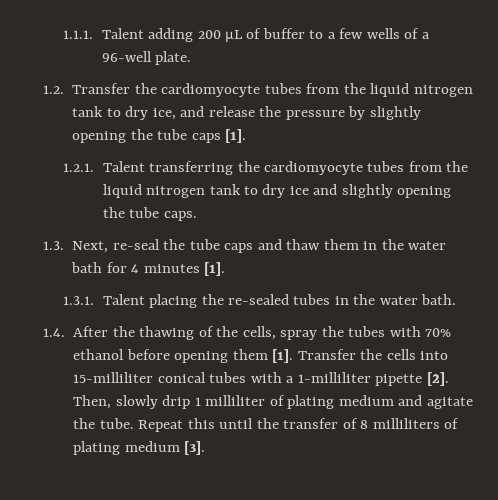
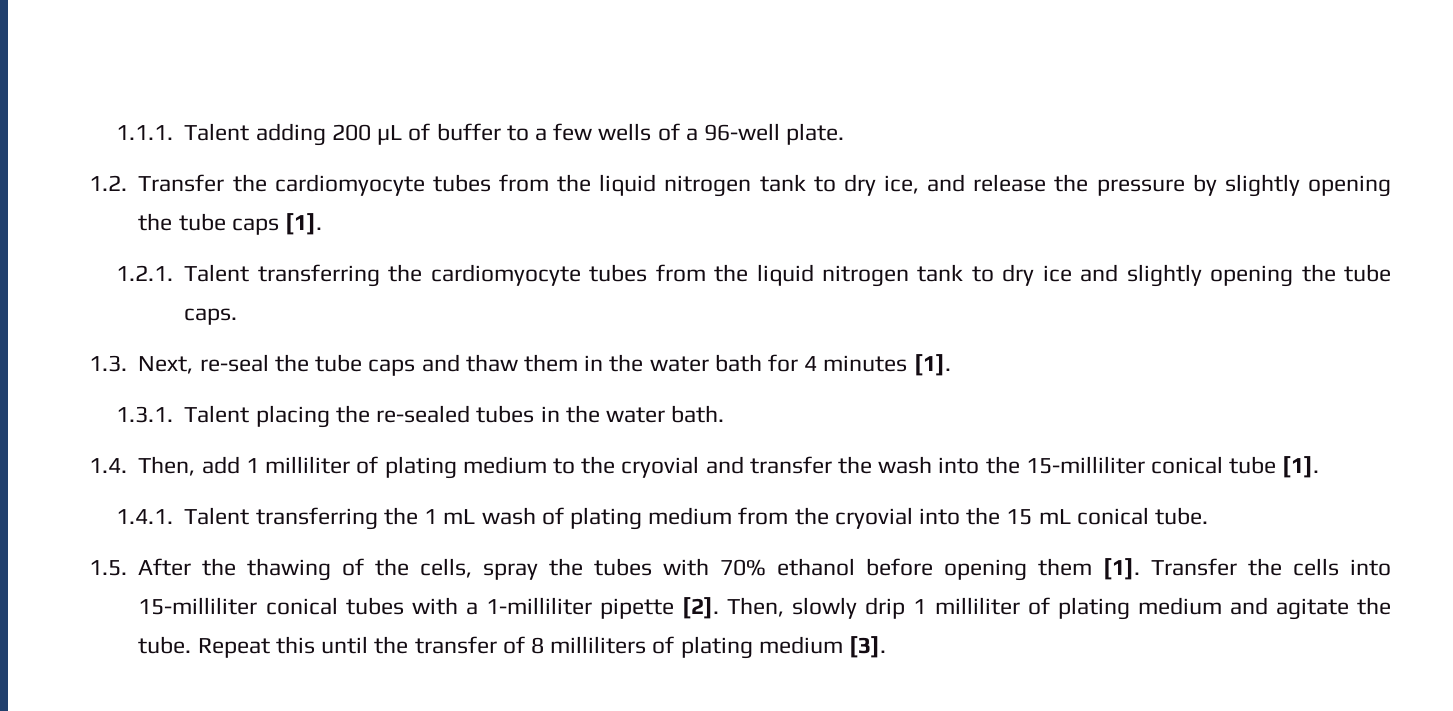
- 1.4. After the thawing of the cells, spray the tubes with 70% ethanol before opening them [1].
+ 1.4. Then, add 1 milliliter of plating medium to the cryovial and transfer the wash into the 15-milliliter conical tube [1].
+ 1.4.1. Talent transferring the 1 mL wash of plating medium from the cryovial into the 15 mL conical tube.
+ 1.5. After the thawing of the cells, spray the tubes with 70% ethanol before opening them [1].

